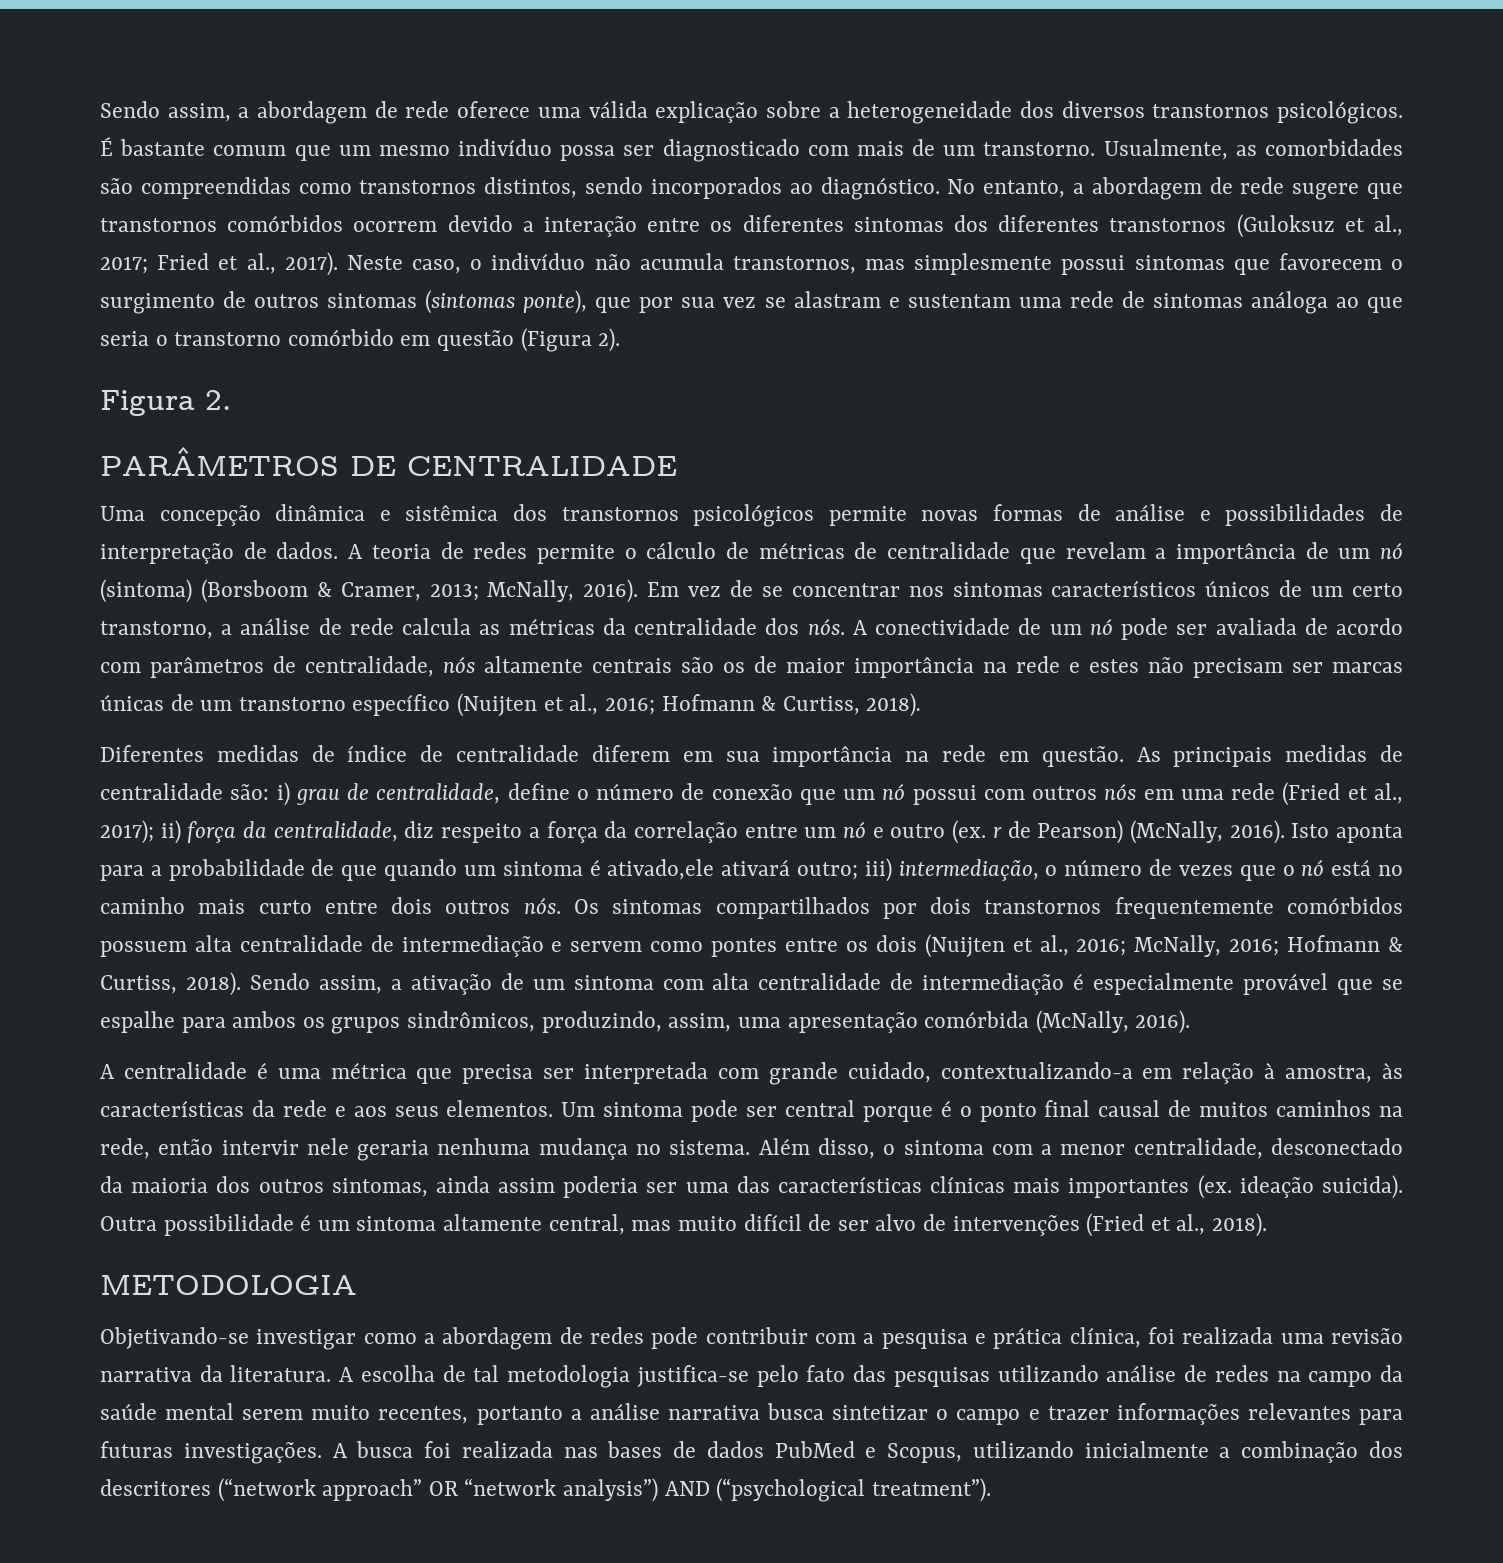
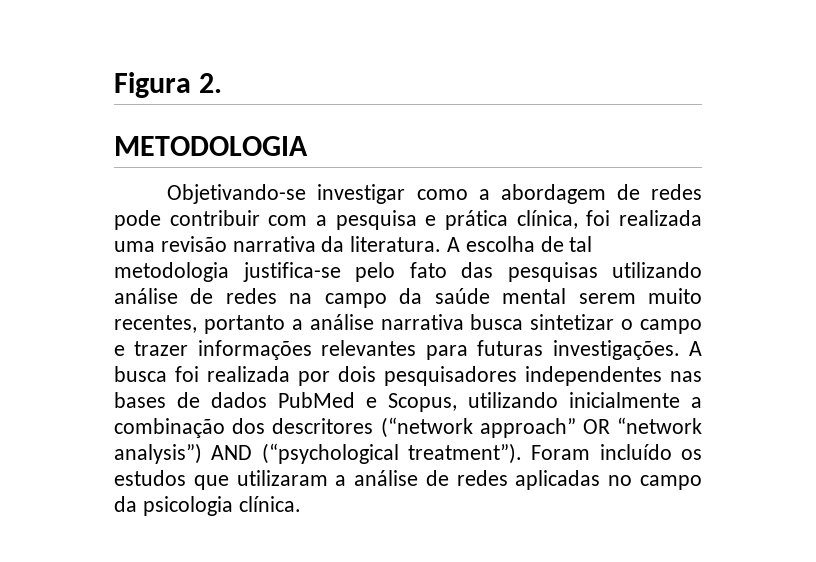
- Sendo assim, a abordagem de rede oferece uma válida explicação sobre a heterogeneidade dos diversos transtornos psicológicos. É bastante comum que um mesmo indivíduo possa ser diagnosticado com mais de um transtorno. Usualmente, as comorbidades são compreendidas como transtornos distintos, sendo incorporados ao diagnóstico. No entanto, a abordagem de rede sugere que transtornos comórbidos ocorrem devido a interação entre os diferentes sintomas dos diferentes transtornos (Guloksuz et al., 2017; Fried et al., 2017). Neste caso, o indivíduo não acumula transtornos, mas simplesmente possui sintomas que favorecem o surgimento de outros sintomas (sintomas ponte), que por sua vez se alastram e sustentam uma rede de sintomas análoga ao que seria o transtorno comórbido em questão (Figura 2).
  Figura 2.
- PARÂMETROS DE CENTRALIDADE
- Uma concepção dinâmica e sistêmica dos transtornos psicológicos permite novas formas de análise e possibilidades de interpretação de dados. A teoria de redes permite o cálculo de métricas de centralidade que revelam a importância de um nó (sintoma) (Borsboom & Cramer, 2013; McNally, 2016). Em vez de se concentrar nos sintomas característicos únicos de um certo transtorno, a análise de rede calcula as métricas da centralidade dos nós. A conectividade de um nó pode ser avaliada de acordo com parâmetros de centralidade, nós altamente centrais são os de maior importância na rede e estes não precisam ser marcas únicas de um transtorno específico (Nuijten et al., 2016; Hofmann & Curtiss, 2018).
- Diferentes medidas de índice de centralidade diferem em sua importância na rede em questão. As principais medidas de centralidade são: i) grau de centralidade, define o número de conexão que um nó possui com outros nós em uma rede (Fried et al., 2017); ii) força da centralidade, diz respeito a força da correlação entre um nó e outro (ex. r de Pearson) (McNally, 2016). Isto aponta para a probabilidade de que quando um sintoma é ativado,ele ativará outro; iii) intermediação, o número de vezes que o nó está no caminho mais curto entre dois outros nós. Os sintomas compartilhados por dois transtornos frequentemente comórbidos possuem alta centralidade de intermediação e servem como pontes entre os dois (Nuijten et al., 2016; McNally, 2016; Hofmann & Curtiss, 2018). Sendo assim, a ativação de um sintoma com alta centralidade de intermediação é especialmente provável que se espalhe para ambos os grupos sindrômicos, produzindo, assim, uma apresentação comórbida (McNally, 2016).
- A centralidade é uma métrica que precisa ser interpretada com grande cuidado, contextualizando-a em relação à amostra, às características da rede e aos seus elementos. Um sintoma pode ser central porque é o ponto final causal de muitos caminhos na rede, então intervir nele geraria nenhuma mudança no sistema. Além disso, o sintoma com a menor centralidade, desconectado da maioria dos outros sintomas, ainda assim poderia ser uma das características clínicas mais importantes (ex. ideação suicida). Outra possibilidade é um sintoma altamente central, mas muito difícil de ser alvo de intervenções (Fried et al., 2018).
- A busca foi realizada nas bases de dados PubMed e Scopus, utilizando inicialmente a combinação dos descritores (“network approach” OR “network analysis”) AND (“psychological treatment”).
+ A busca foi realizada por dois pesquisadores independentes nas bases de dados PubMed e Scopus, utilizando inicialmente a combinação dos descritores (“network approach” OR “network analysis”) AND (“psychological treatment”).
+ Foram incluído os estudos que utilizaram a análise de redes aplicadas no campo da psicologia clínica.

